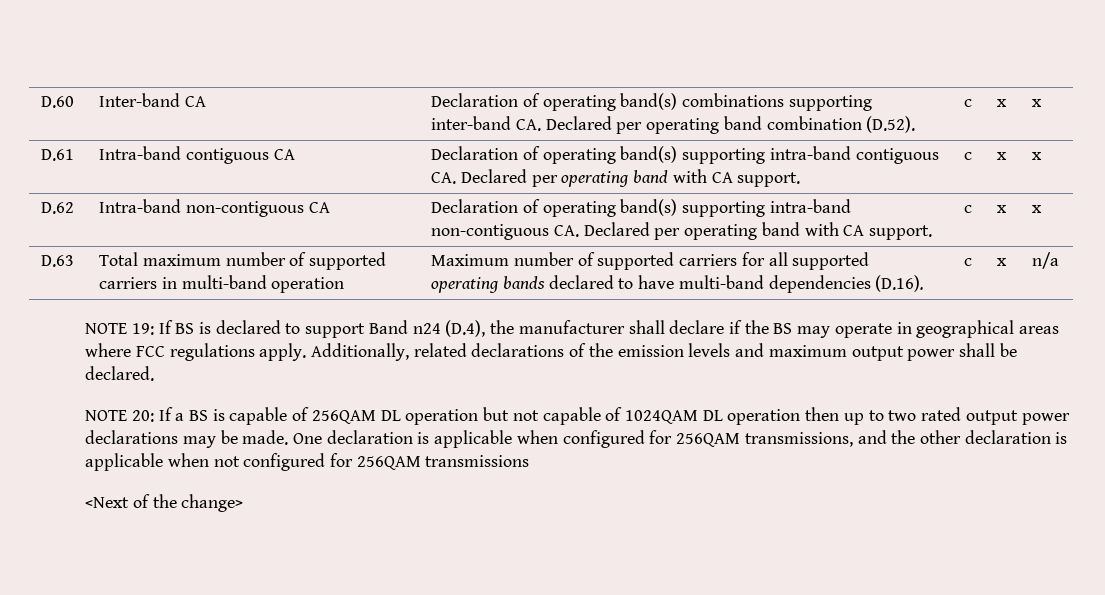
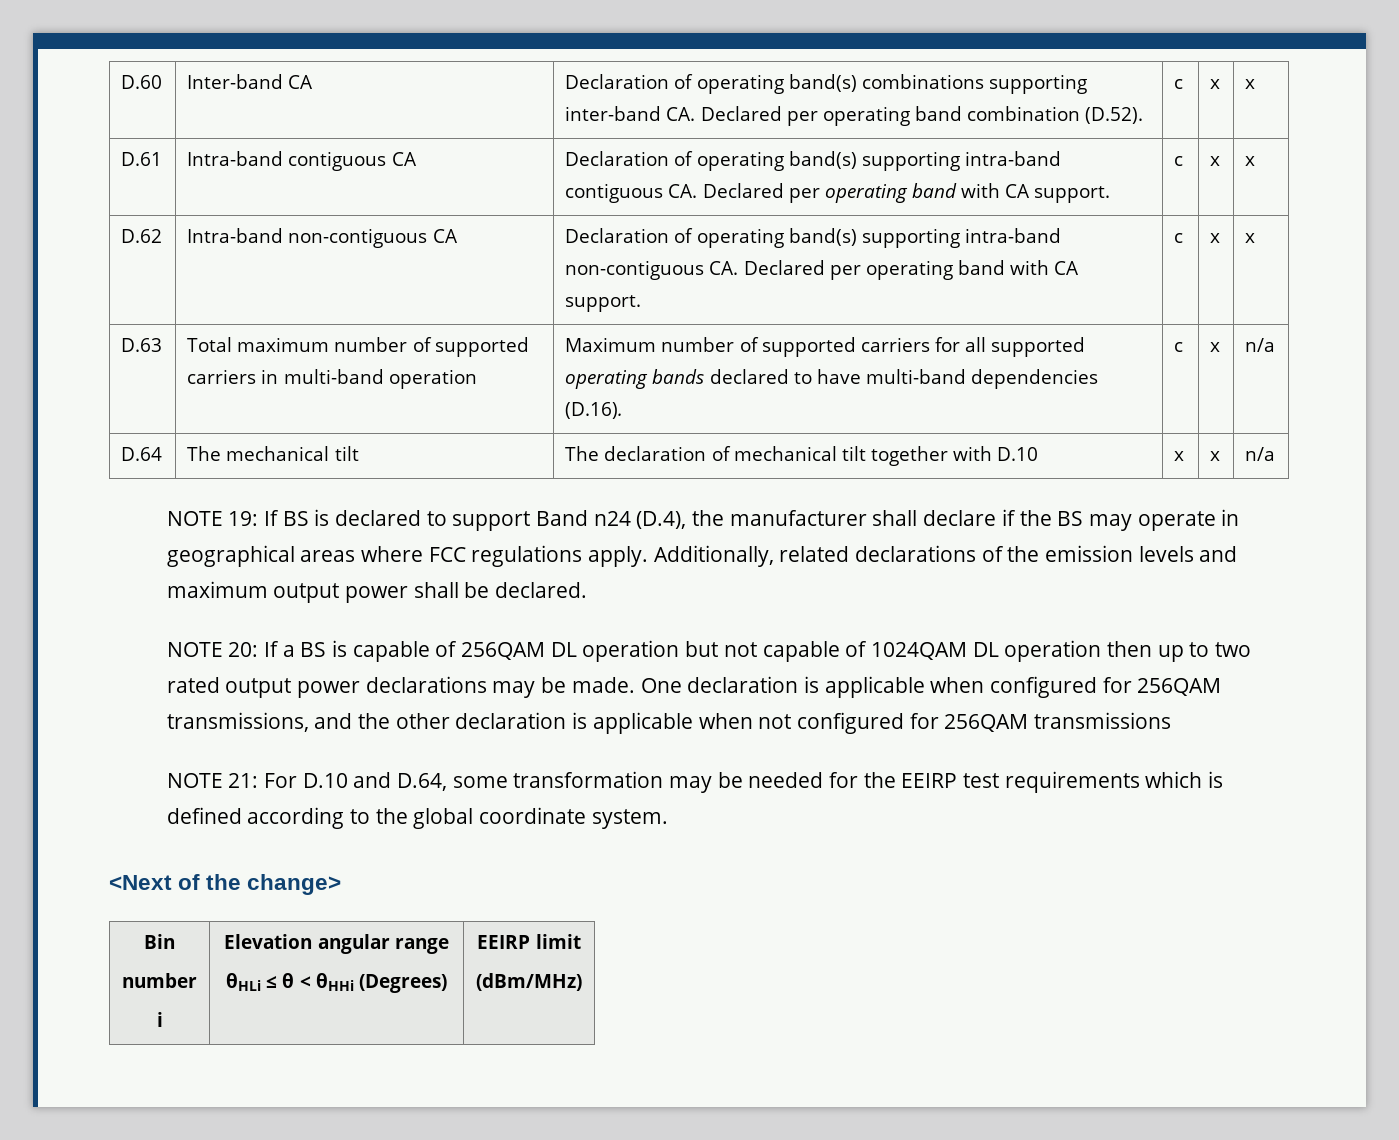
+ D.64 | The mechanical tilt | The declaration of mechanical tilt together with D.10 | x | x | n/a
+ NOTE 21: For D.10 and D.64, some transformation may be needed for the EEIRP test requirements which is defined according to the global coordinate system.
  <Next of the change>
+ Bin
+ number
+ i | Elevation angular range
+ θHLi ≤ θ < θHHi (Degrees) | EEIRP limit
+ (dBm/MHz)

